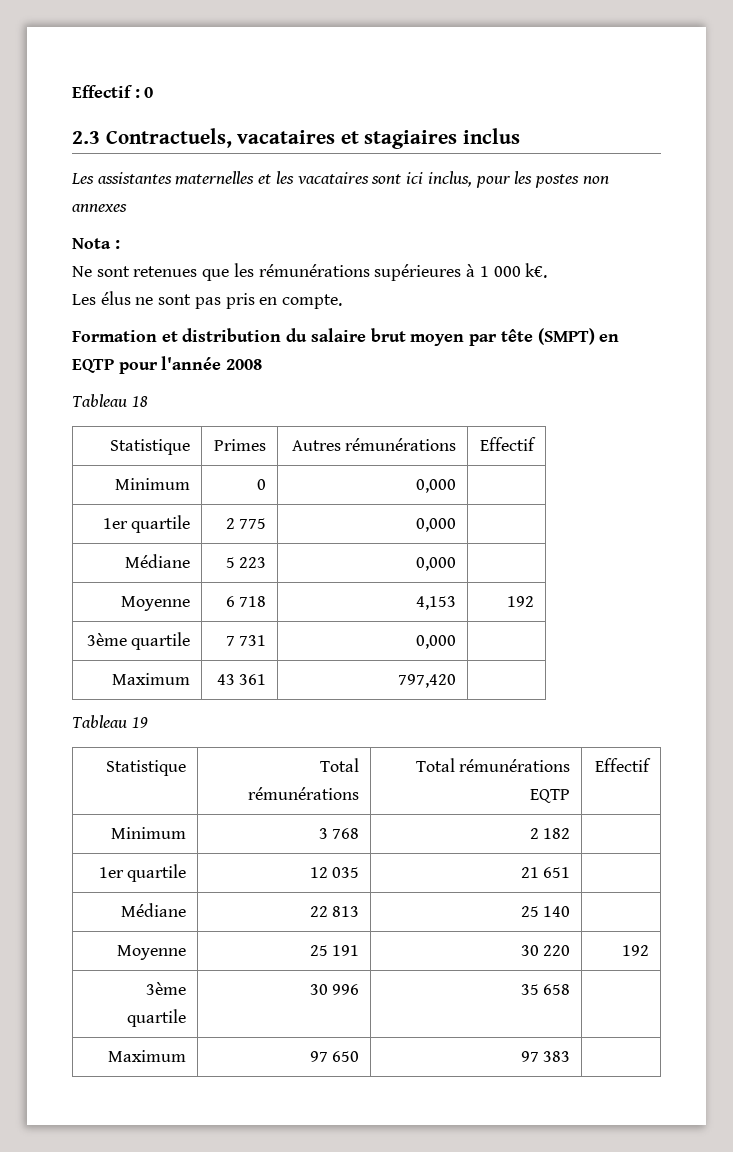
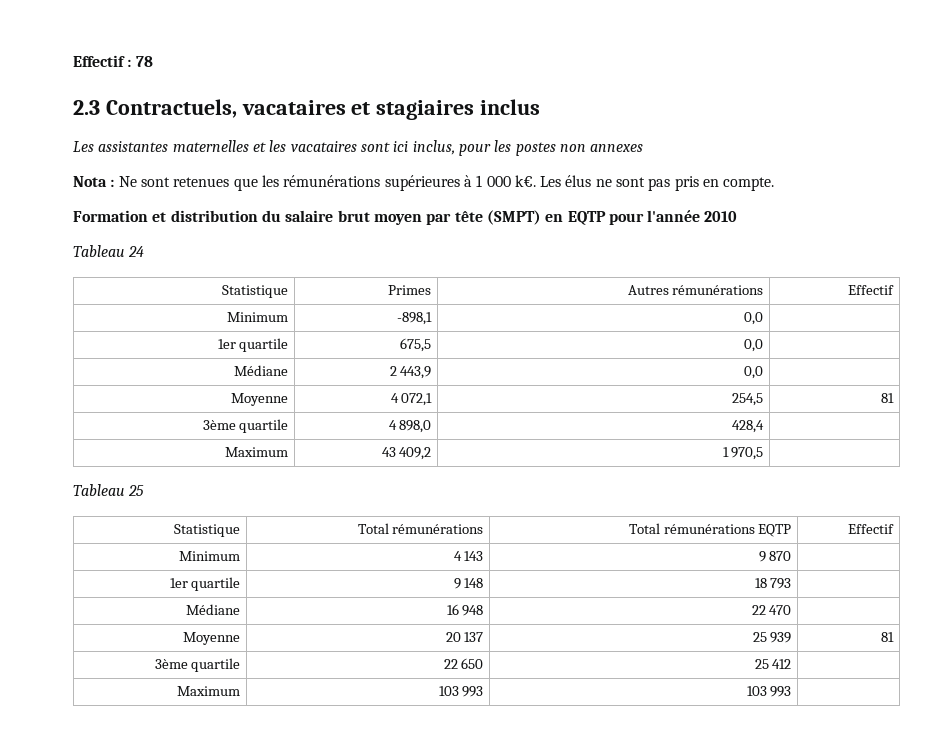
- Effectif : 0
+ Effectif : 78
- Nota :
- Ne sont retenues que les rémunérations supérieures à 1 000 k€.
- Les élus ne sont pas pris en compte.
+ Nota : Ne sont retenues que les rémunérations supérieures à 1 000 k€. Les élus ne sont pas pris en compte.
- Formation et distribution du salaire brut moyen par tête (SMPT) en EQTP pour l'année 2008
- Tableau 18
+ Formation et distribution du salaire brut moyen par tête (SMPT) en EQTP pour l'année 2010
+ Tableau 24
- Minimum | 0 | 0,000 |
- 1er quartile | 2 775 | 0,000 |
- Médiane | 5 223 | 0,000 |
- Moyenne | 6 718 | 4,153 | 192
- 3ème quartile | 7 731 | 0,000 |
+ Minimum | -898,1 | 0,0 |
+ 1er quartile | 675,5 | 0,0 |
+ Médiane | 2 443,9 | 0,0 |
+ Moyenne | 4 072,1 | 254,5 | 81
+ 3ème quartile | 4 898,0 | 428,4 |
- Maximum | 43 361 | 797,420 |
- Tableau 19
+ Maximum | 43 409,2 | 1 970,5 |
+ Tableau 25
- Minimum | 3 768 | 2 182 |
- 1er quartile | 12 035 | 21 651 |
- Médiane | 22 813 | 25 140 |
- Moyenne | 25 191 | 30 220 | 192
- 3ème quartile | 30 996 | 35 658 |
- Maximum | 97 650 | 97 383 |
+ Minimum | 4 143 | 9 870 |
+ 1er quartile | 9 148 | 18 793 |
+ Médiane | 16 948 | 22 470 |
+ Moyenne | 20 137 | 25 939 | 81
+ 3ème quartile | 22 650 | 25 412 |
+ Maximum | 103 993 | 103 993 |

